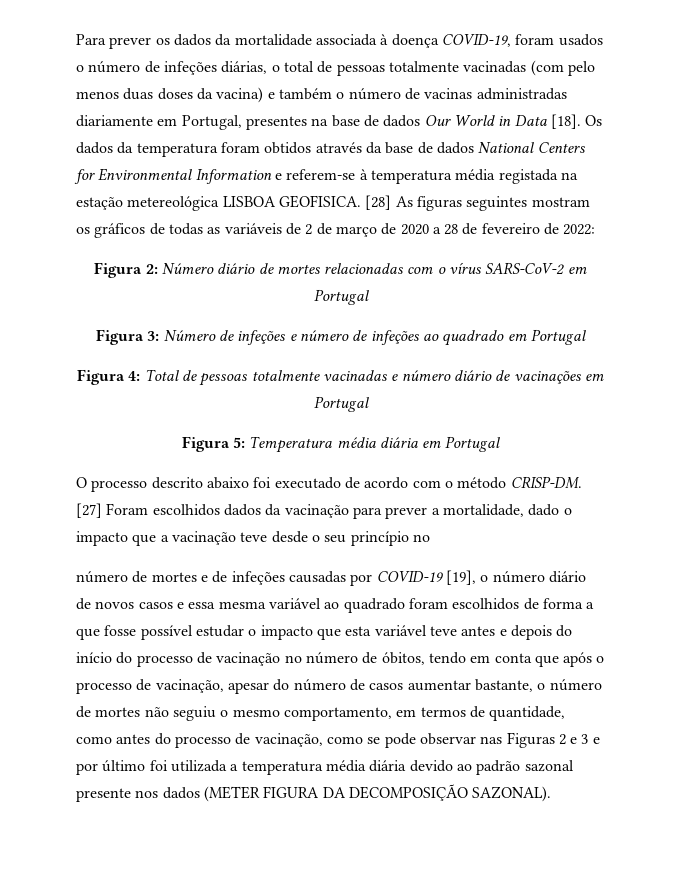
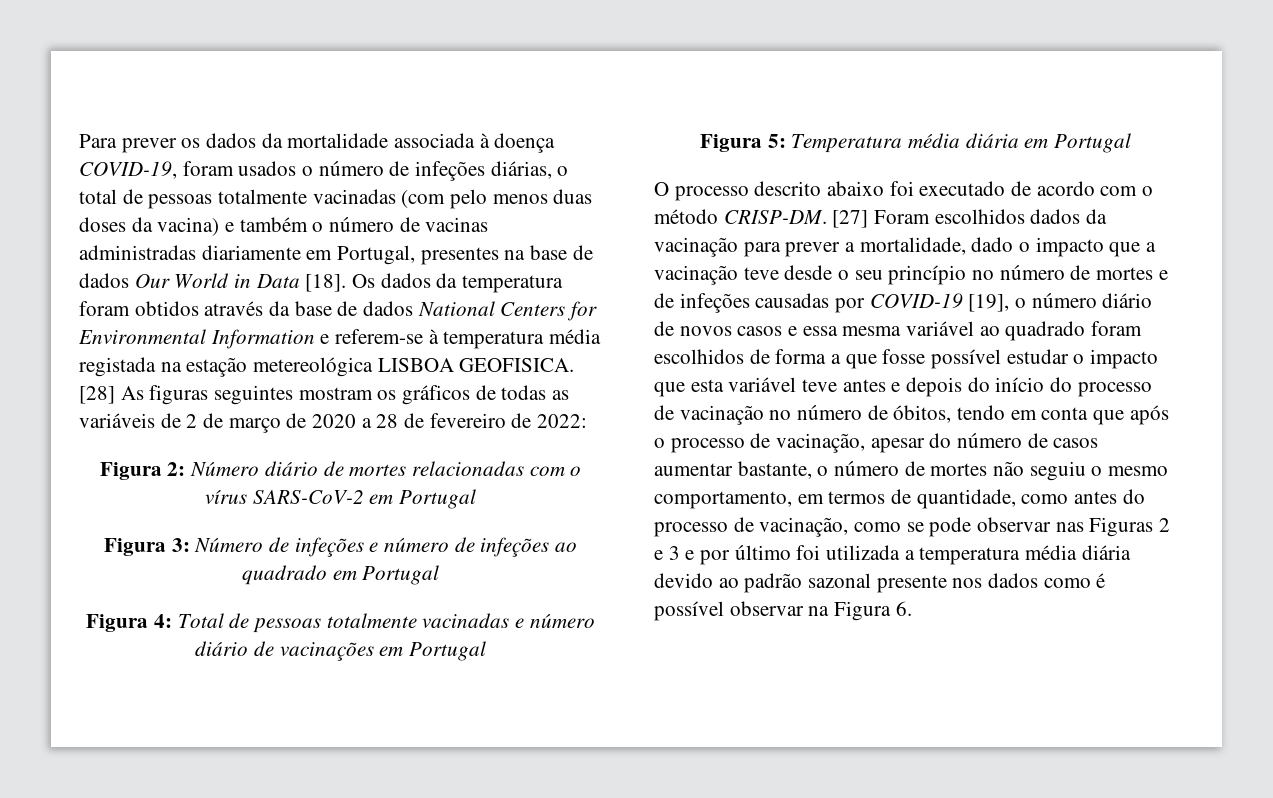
- [27] Foram escolhidos dados da vacinação para prever a mortalidade, dado o impacto que a vacinação teve desde o seu princípio no
- número de mortes e de infeções causadas por COVID-19 [19], o número diário de novos casos e essa mesma variável ao quadrado foram escolhidos de forma a que fosse possível estudar o impacto que esta variável teve antes e depois do início do processo de vacinação no número de óbitos, tendo em conta que após o processo de vacinação, apesar do número de casos aumentar bastante, o número de mortes não seguiu o mesmo comportamento, em termos de quantidade, como antes do processo de vacinação, como se pode observar nas Figuras 2 e 3 e por último foi utilizada a temperatura média diária devido ao padrão sazonal presente nos dados (METER FIGURA DA DECOMPOSIÇÃO SAZONAL).
+ [27] Foram escolhidos dados da vacinação para prever a mortalidade, dado o impacto que a vacinação teve desde o seu princípio no número de mortes e de infeções causadas por COVID-19 [19], o número diário de novos casos e essa mesma variável ao quadrado foram escolhidos de forma a que fosse possível estudar o impacto que esta variável teve antes e depois do início do processo de vacinação no número de óbitos, tendo em conta que após o processo de vacinação, apesar do número de casos aumentar bastante, o número de mortes não seguiu o mesmo comportamento, em termos de quantidade, como antes do processo de vacinação, como se pode observar nas Figuras 2 e 3 e por último foi utilizada a temperatura média diária devido ao padrão sazonal presente nos dados como é possível observar na Figura 6.

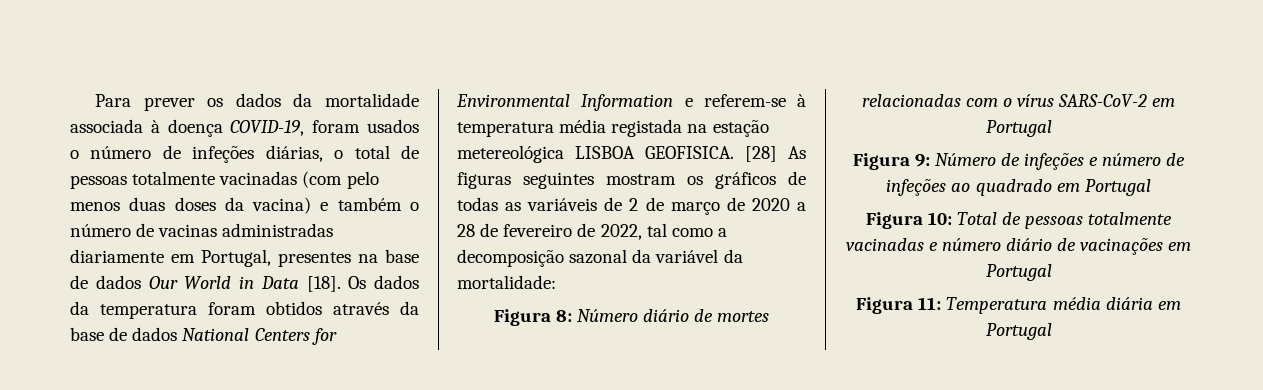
- [28] As figuras seguintes mostram os gráficos de todas as variáveis de 2 de março de 2020 a 28 de fevereiro de 2022:
- Figura 2: Número diário de mortes relacionadas com o vírus SARS-CoV-2 em Portugal
+ [28] As figuras seguintes mostram os gráficos de todas as variáveis de 2 de março de 2020 a 28 de fevereiro de 2022, tal como a decomposição sazonal da variável da mortalidade:
+ Figura 8: Número diário de mortes relacionadas com o vírus SARS-CoV-2 em Portugal
- Figura 3: Número de infeções e número de infeções ao quadrado em Portugal
+ Figura 9: Número de infeções e número de infeções ao quadrado em Portugal
- Figura 4: Total de pessoas totalmente vacinadas e número diário de vacinações em Portugal
+ Figura 10: Total de pessoas totalmente vacinadas e número diário de vacinações em Portugal
- Figura 5: Temperatura média diária em Portugal
+ Figura 11: Temperatura média diária em Portugal
- O processo descrito abaixo foi executado de acordo com o método CRISP-DM. [27] Foram escolhidos dados da vacinação para prever a mortalidade, dado o impacto que a vacinação teve desde o seu princípio no número de mortes e de infeções causadas por COVID-19 [19], o número diário de novos casos e essa mesma variável ao quadrado foram escolhidos de forma a que fosse possível estudar o impacto que esta variável teve antes e depois do início do processo de vacinação no número de óbitos, tendo em conta que após o processo de vacinação, apesar do número de casos aumentar bastante, o número de mortes não seguiu o mesmo comportamento, em termos de quantidade, como antes do processo de vacinação, como se pode observar nas Figuras 2 e 3 e por último foi utilizada a temperatura média diária devido ao padrão sazonal presente nos dados como é possível observar na Figura 6.

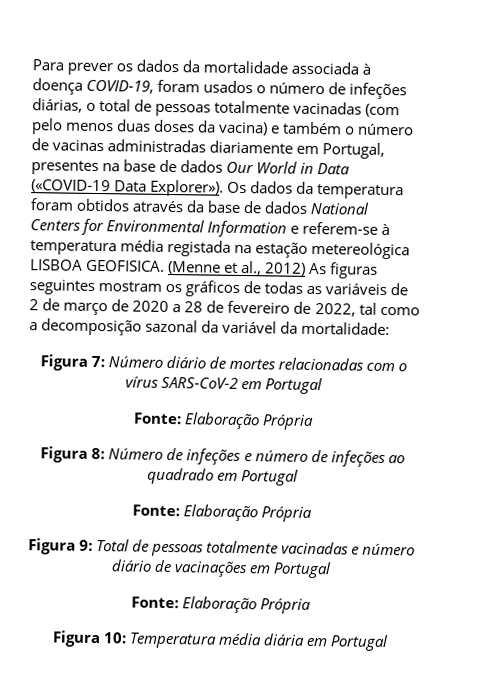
- Para prever os dados da mortalidade associada à doença COVID-19, foram usados o número de infeções diárias, o total de pessoas totalmente vacinadas (com pelo menos duas doses da vacina) e também o número de vacinas administradas diariamente em Portugal, presentes na base de dados Our World in Data [18].
+ Para prever os dados da mortalidade associada à doença COVID-19, foram usados o número de infeções diárias, o total de pessoas totalmente vacinadas (com pelo menos duas doses da vacina) e também o número de vacinas administradas diariamente em Portugal, presentes na base de dados Our World in Data («COVID-19 Data Explorer»).
- [28] As figuras seguintes mostram os gráficos de todas as variáveis de 2 de março de 2020 a 28 de fevereiro de 2022, tal como a decomposição sazonal da variável da mortalidade:
+ (Menne et al., 2012) As figuras seguintes mostram os gráficos de todas as variáveis de 2 de março de 2020 a 28 de fevereiro de 2022, tal como a decomposição sazonal da variável da mortalidade:
- Figura 8: Número diário de mortes relacionadas com o vírus SARS-CoV-2 em Portugal
- Figura 9: Número de infeções e número de infeções ao quadrado em Portugal
- Figura 10: Total de pessoas totalmente vacinadas e número diário de vacinações em Portugal
- Figura 11: Temperatura média diária em Portugal
+ Figura 7: Número diário de mortes relacionadas com o vírus SARS-CoV-2 em Portugal
+ Fonte: Elaboração Própria
+ Figura 8: Número de infeções e número de infeções ao quadrado em Portugal
+ Fonte: Elaboração Própria
+ Figura 9: Total de pessoas totalmente vacinadas e número diário de vacinações em Portugal
+ Fonte: Elaboração Própria
+ Figura 10: Temperatura média diária em Portugal

